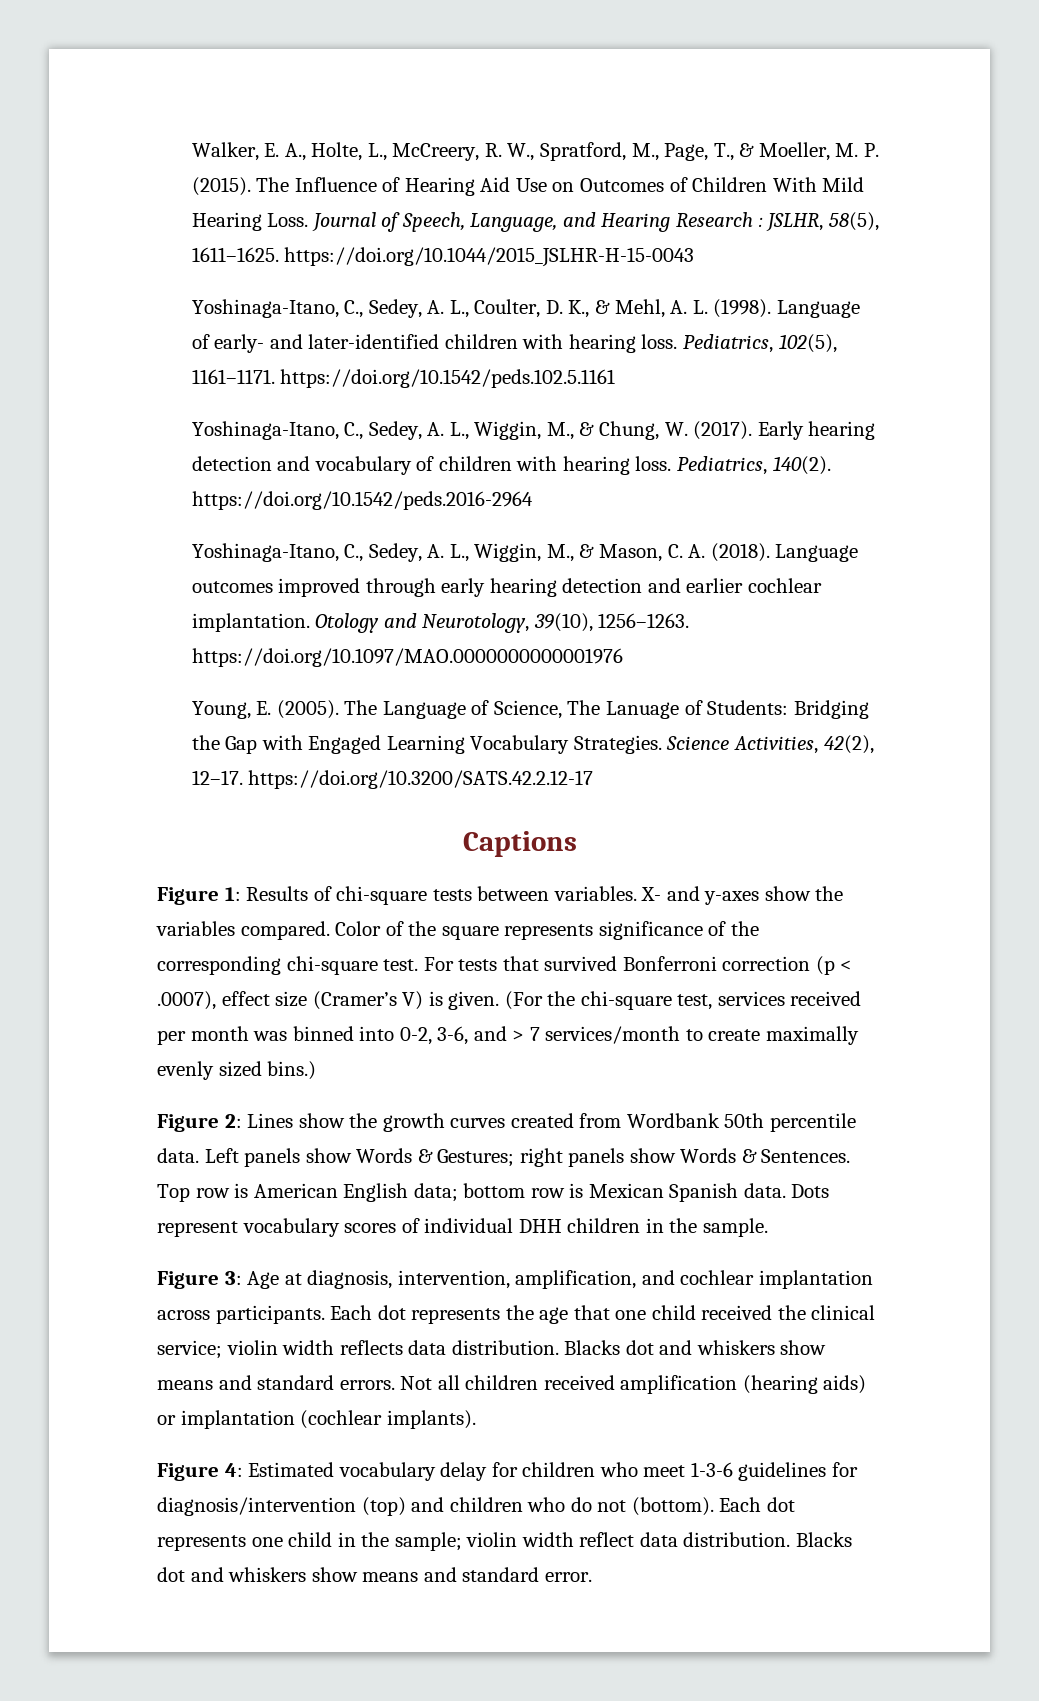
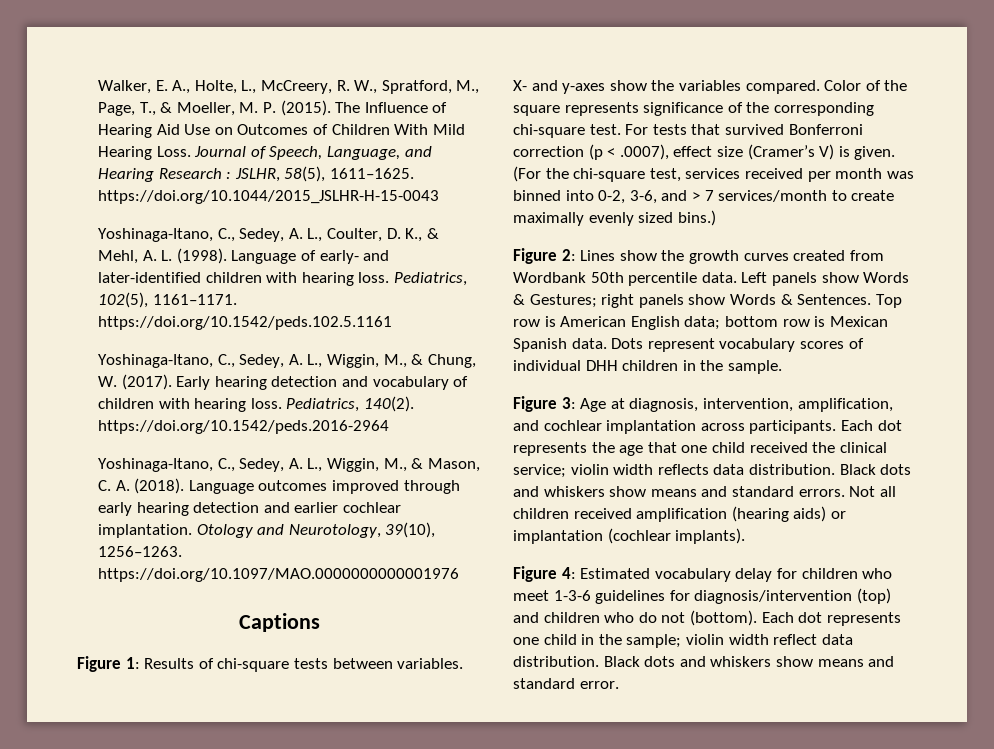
- Young, E. (2005). The Language of Science, The Lanuage of Students: Bridging the Gap with Engaged Learning Vocabulary Strategies. Science Activities, 42(2), 12–17. https://doi.org/10.3200/SATS.42.2.12-17
- Blacks dot and whiskers show means and standard errors.
+ Black dots and whiskers show means and standard errors.
- Blacks dot and whiskers show means and standard error.
+ Black dots and whiskers show means and standard error.

